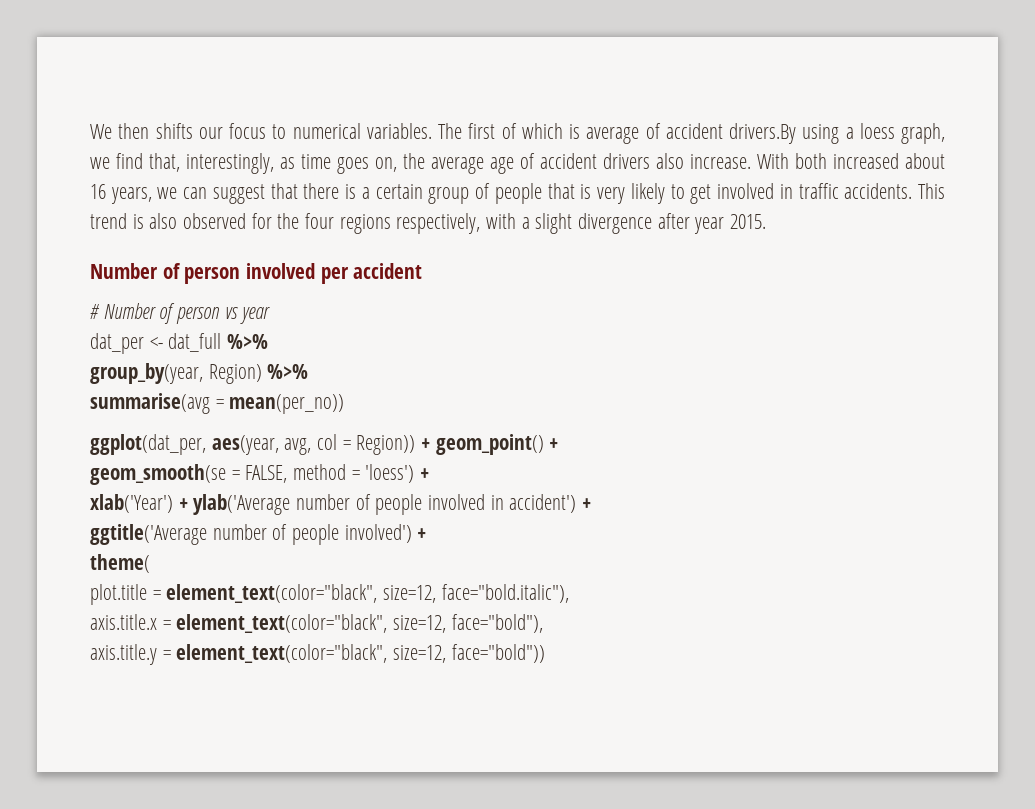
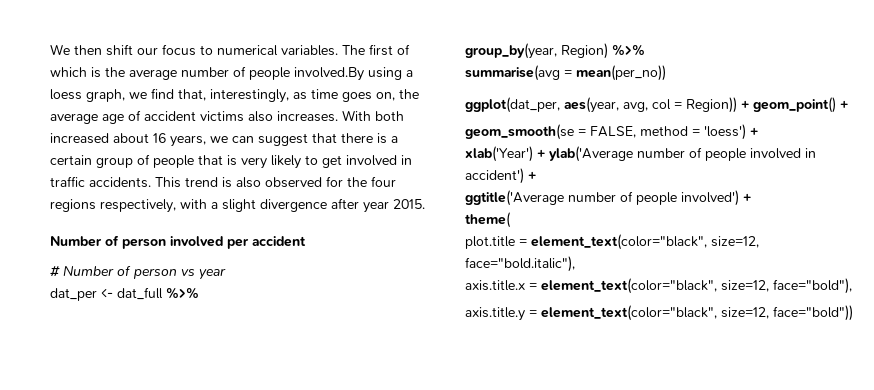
- We then shifts our focus to numerical variables.
+ We then shift our focus to numerical variables.
- The first of which is average of accident drivers.By using a loess graph, we find that, interestingly, as time goes on, the average age of accident drivers also increase.
+ The first of which is the average number of people involved.By using a loess graph, we find that, interestingly, as time goes on, the average age of accident victims also increases.

